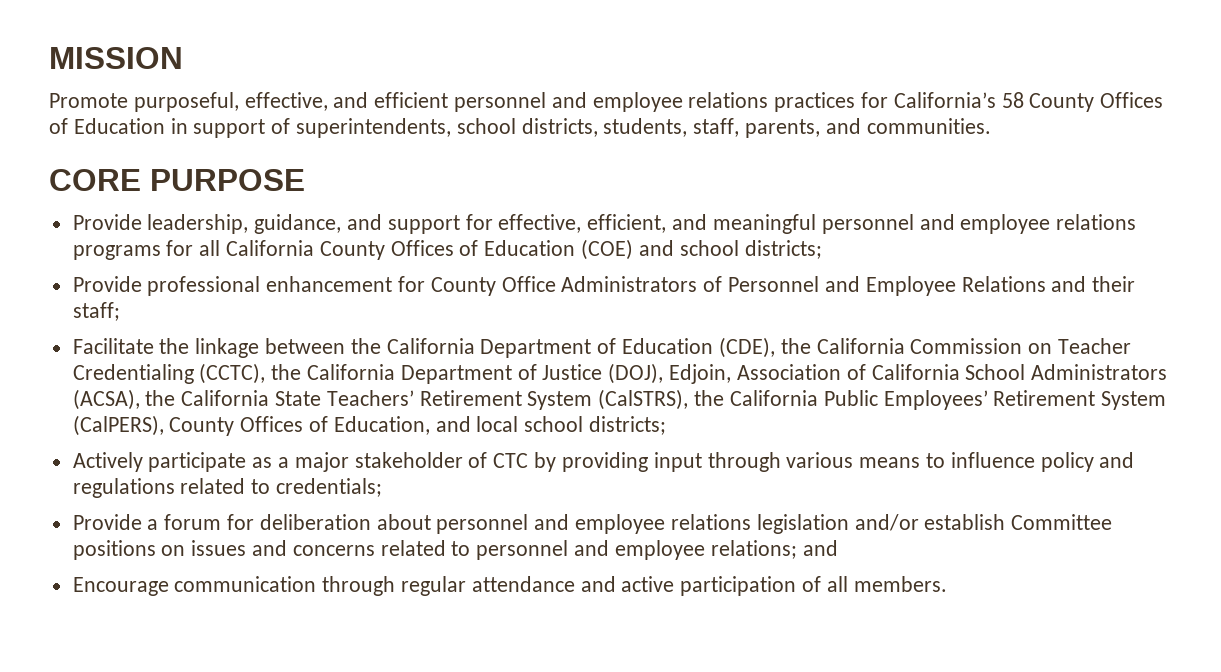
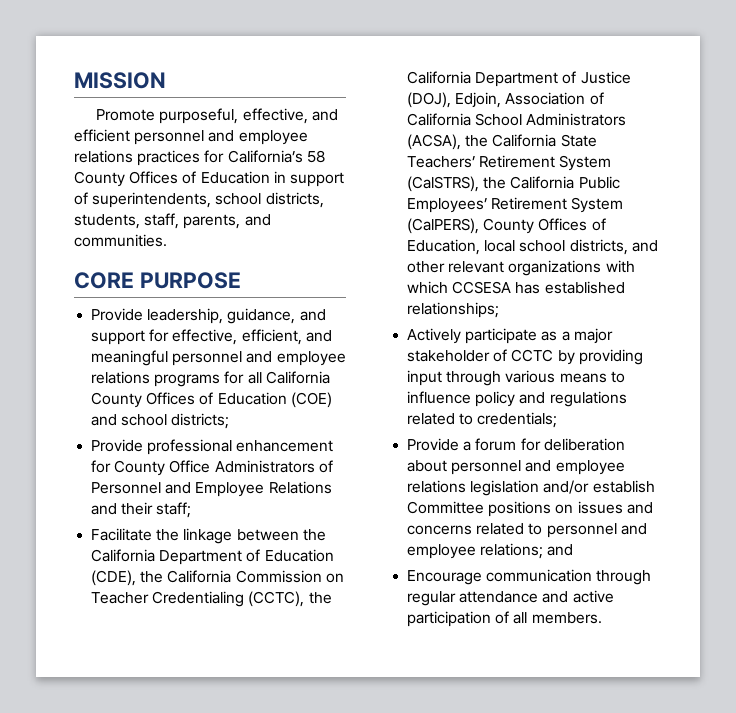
- Facilitate the linkage between the California Department of Education (CDE), the California Commission on Teacher Credentialing (CCTC), the California Department of Justice (DOJ), Edjoin, Association of California School Administrators (ACSA), the California State Teachers’ Retirement System (CalSTRS), the California Public Employees’ Retirement System (CalPERS), County Offices of Education, and local school districts;
+ Facilitate the linkage between the California Department of Education (CDE), the California Commission on Teacher Credentialing (CCTC), the California Department of Justice (DOJ), Edjoin, Association of California School Administrators (ACSA), the California State Teachers’ Retirement System (CalSTRS), the California Public Employees’ Retirement System (CalPERS), County Offices of Education, local school districts, and other relevant organizations with which CCSESA has established relationships;
- Actively participate as a major stakeholder of CTC by providing input through various means to influence policy and regulations related to credentials;
+ Actively participate as a major stakeholder of CCTC by providing input through various means to influence policy and regulations related to credentials;

